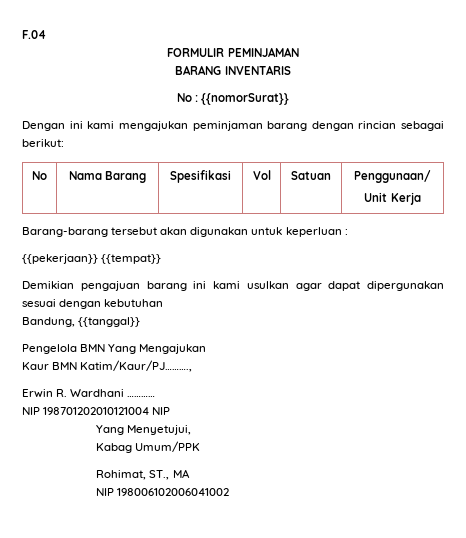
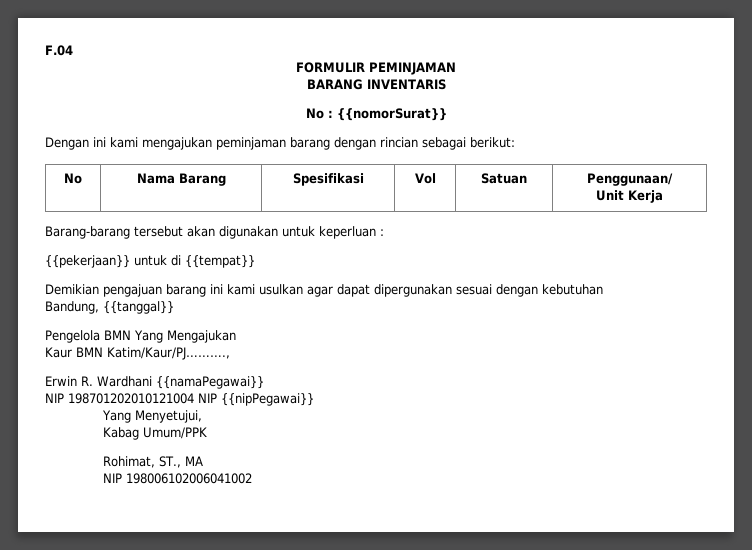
- {{pekerjaan}} {{tempat}}
+ {{pekerjaan}} untuk di {{tempat}}
- Erwin R. Wardhani …………
+ Erwin R. Wardhani {{namaPegawai}}
- NIP 198701202010121004 NIP
+ NIP 198701202010121004 NIP {{nipPegawai}}

